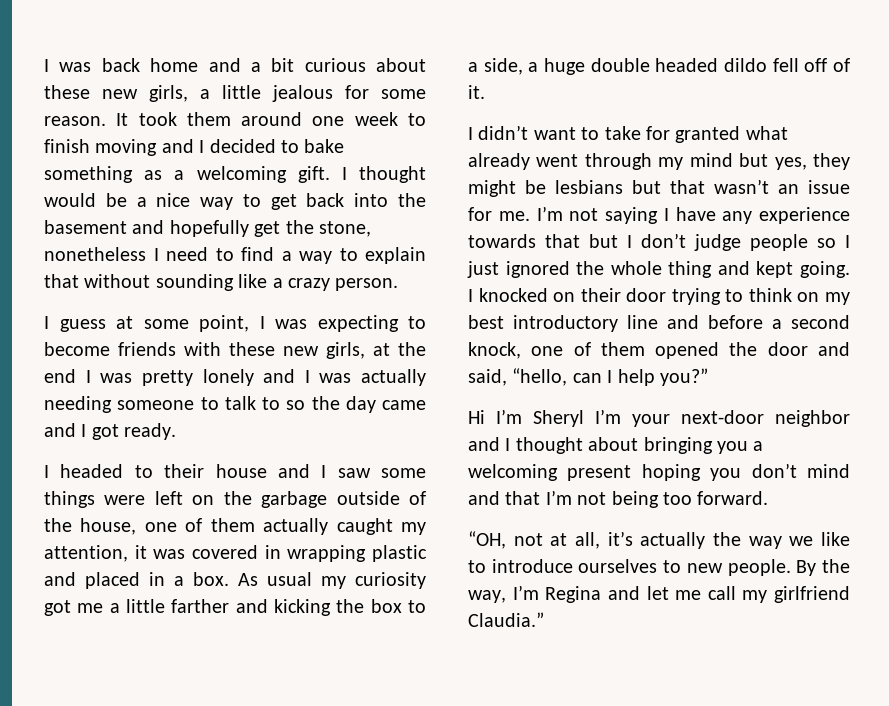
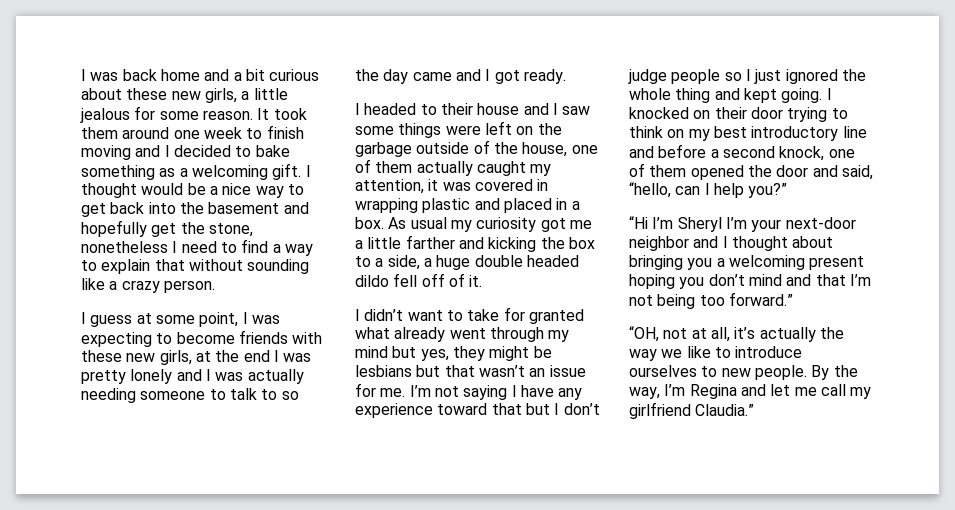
- I’m not saying I have any experience towards that but I don’t judge people so I just ignored the whole thing and kept going.
+ I’m not saying I have any experience toward that but I don’t judge people so I just ignored the whole thing and kept going.
- Hi I’m Sheryl I’m your next-door neighbor and I thought about bringing you a welcoming present hoping you don’t mind and that I’m not being too forward.
+ “Hi I’m Sheryl I’m your next-door neighbor and I thought about bringing you a welcoming present hoping you don’t mind and that I’m not being too forward.”

